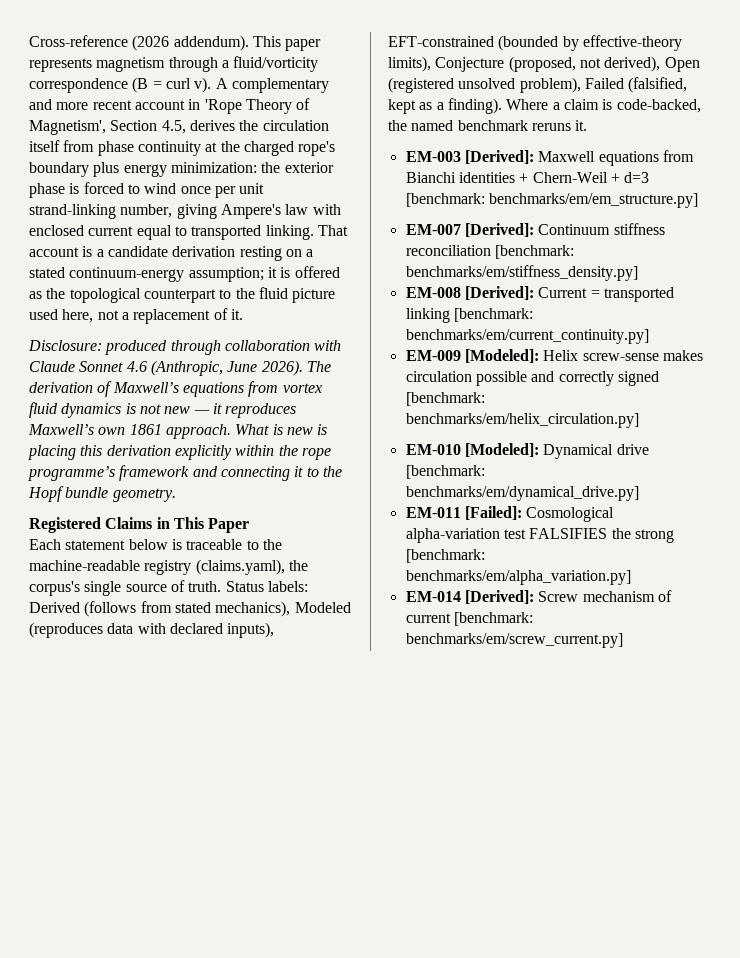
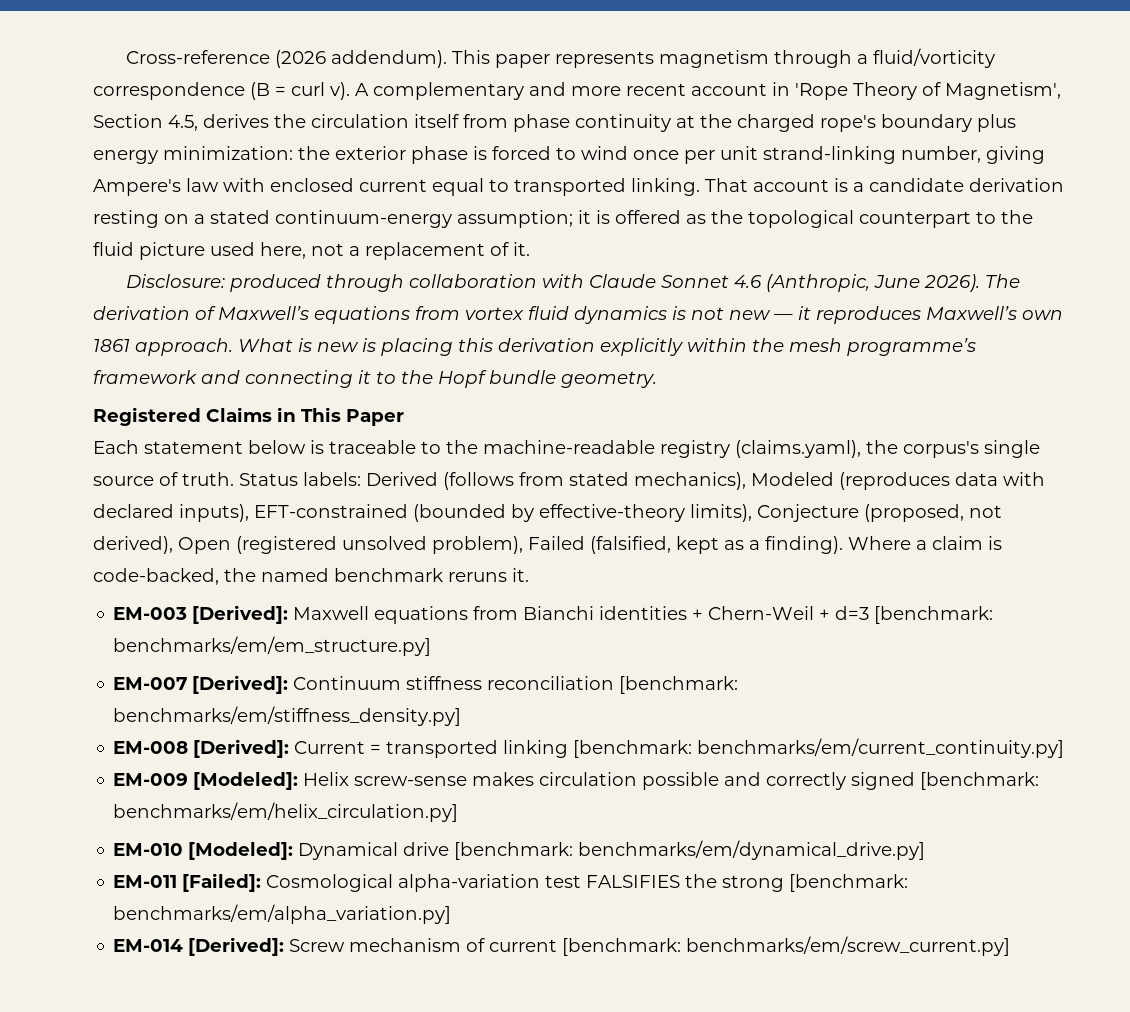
- What is new is placing this derivation explicitly within the rope programme’s framework and connecting it to the Hopf bundle geometry.
+ What is new is placing this derivation explicitly within the mesh programme’s framework and connecting it to the Hopf bundle geometry.

